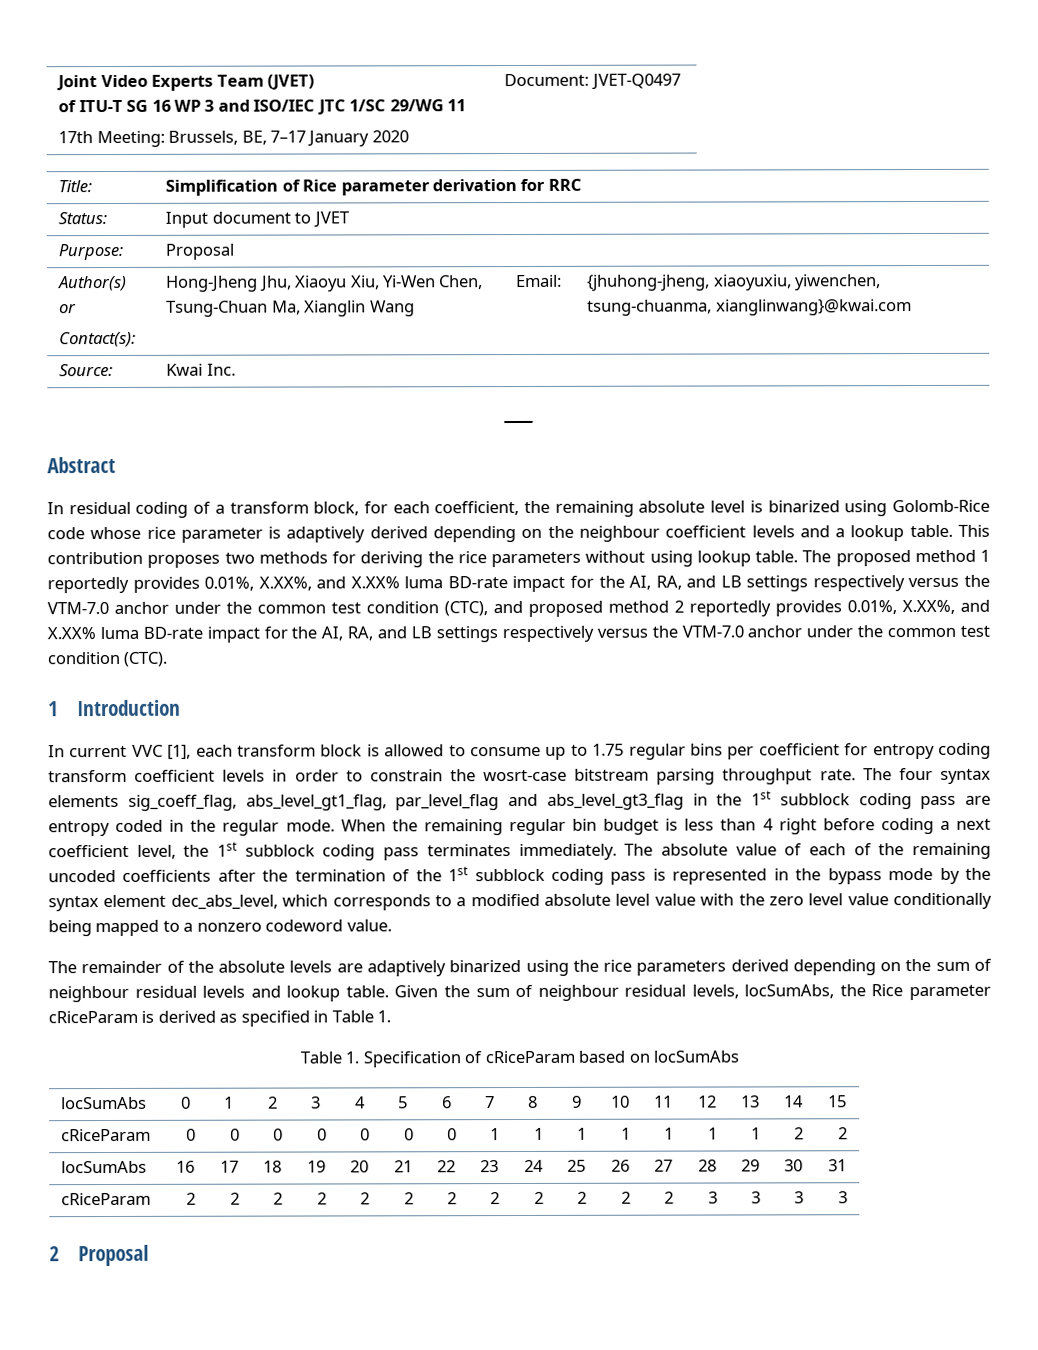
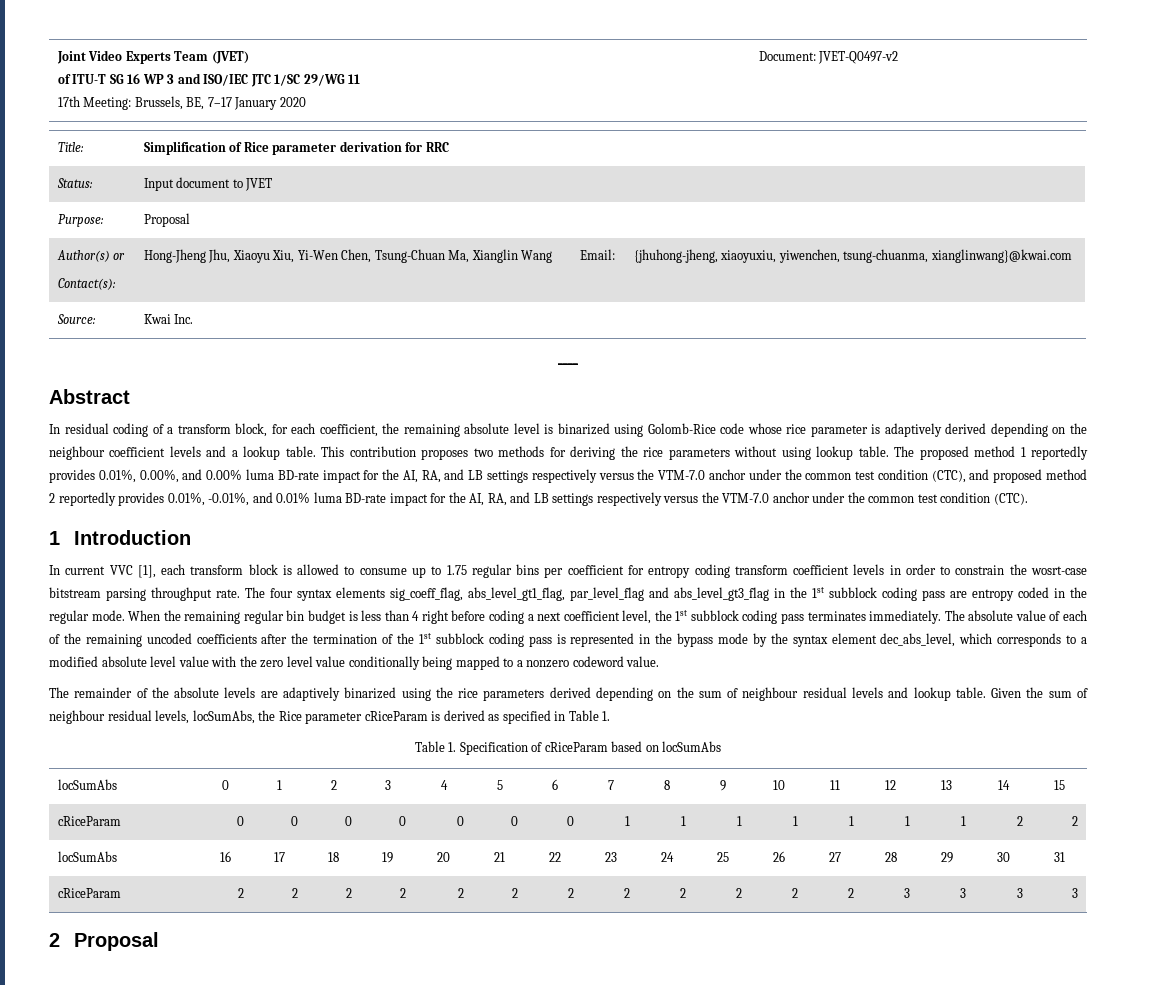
  Joint Video Experts Team (JVET)
  of ITU-T SG 16 WP 3 and ISO/IEC JTC 1/SC 29/WG 11
- 17th Meeting: Brussels, BE, 7–17 January 2020 | Document: JVET-Q0497
+ 17th Meeting: Brussels, BE, 7–17 January 2020 | Document: JVET-Q0497-v2
- The proposed method 1 reportedly provides 0.01%, X.XX%, and X.XX% luma BD-rate impact for the AI, RA, and LB settings respectively versus the VTM-7.0 anchor under the common test condition (CTC), and proposed method 2 reportedly provides 0.01%, X.XX%, and X.XX% luma BD-rate impact for the AI, RA, and LB settings respectively versus the VTM-7.0 anchor under the common test condition (CTC).
+ The proposed method 1 reportedly provides 0.01%, 0.00%, and 0.00% luma BD-rate impact for the AI, RA, and LB settings respectively versus the VTM-7.0 anchor under the common test condition (CTC), and proposed method 2 reportedly provides 0.01%, -0.01%, and 0.01% luma BD-rate impact for the AI, RA, and LB settings respectively versus the VTM-7.0 anchor under the common test condition (CTC).

